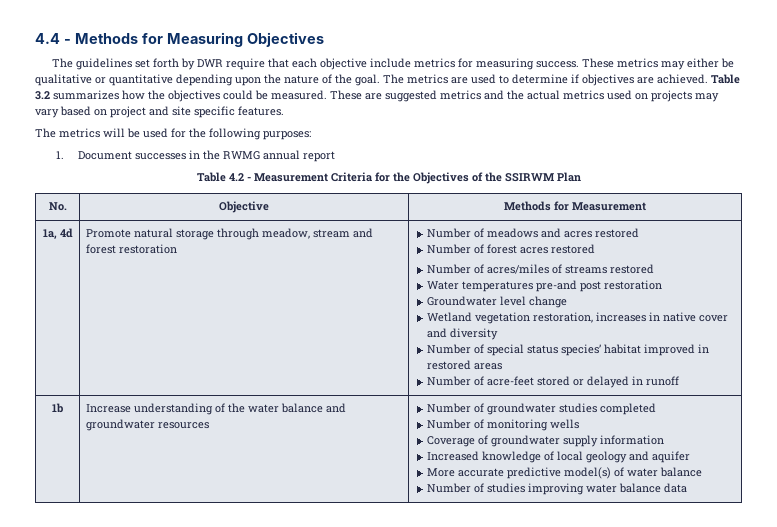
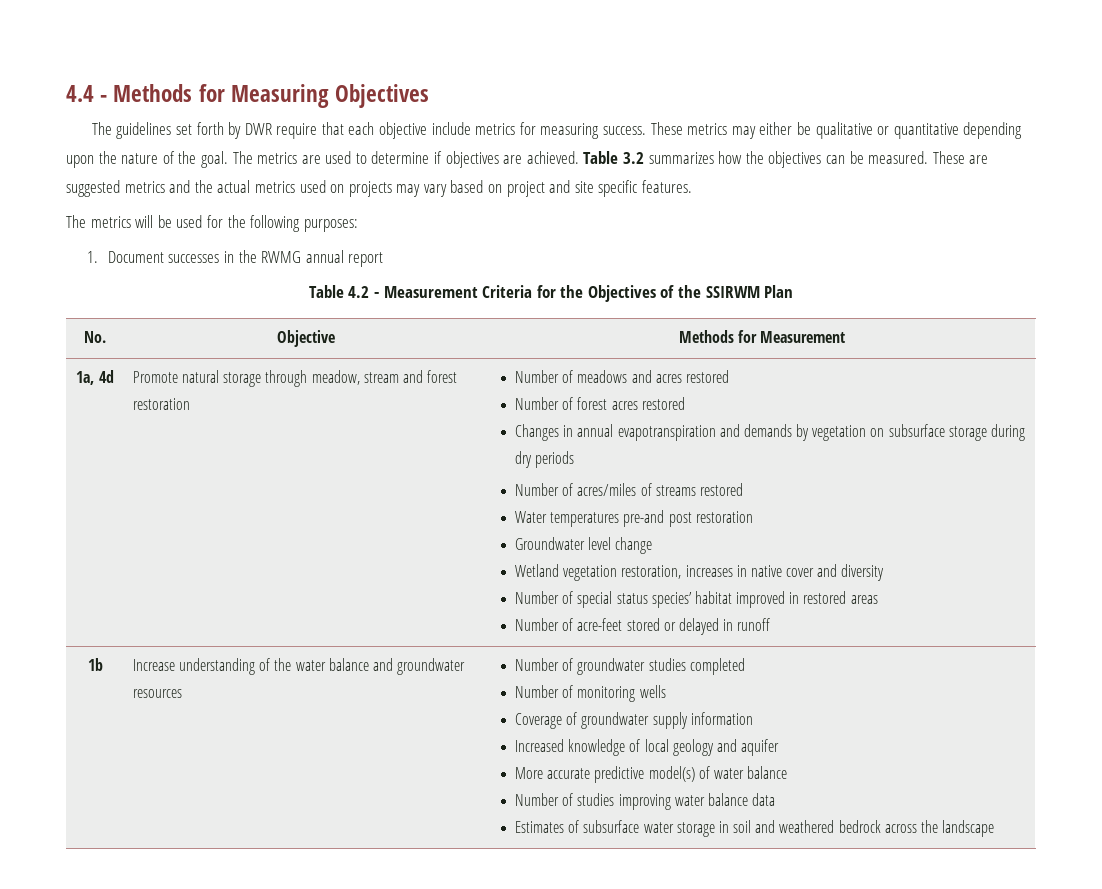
- Table 3.2 summarizes how the objectives could be measured.
+ Table 3.2 summarizes how the objectives can be measured.
+ Changes in annual evapotranspiration and demands by vegetation on subsurface storage during dry periods
+ Estimates of subsurface water storage in soil and weathered bedrock across the landscape

